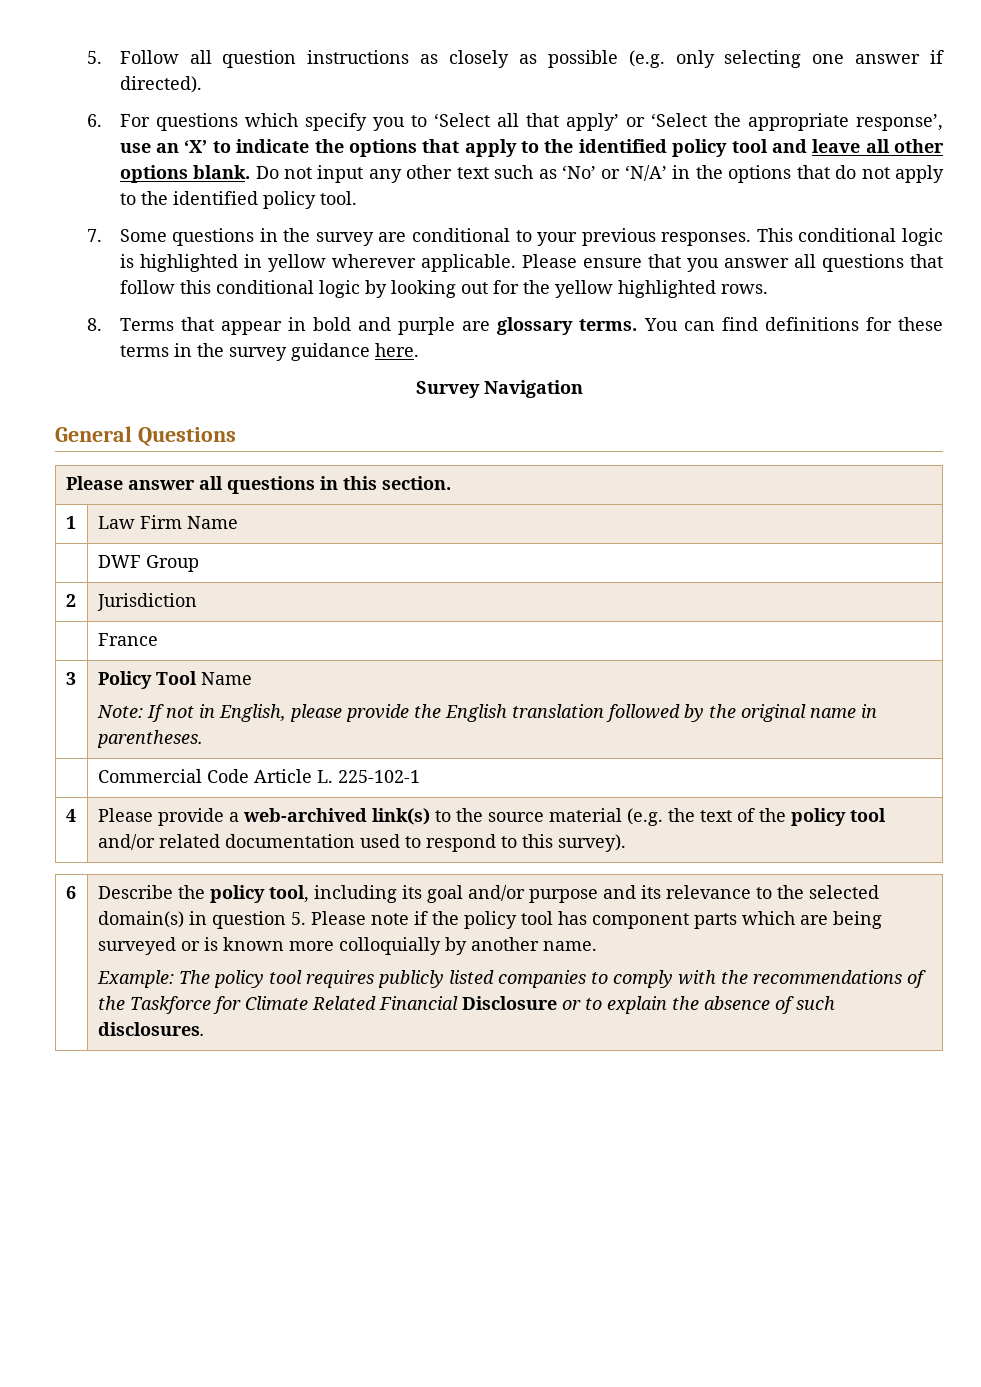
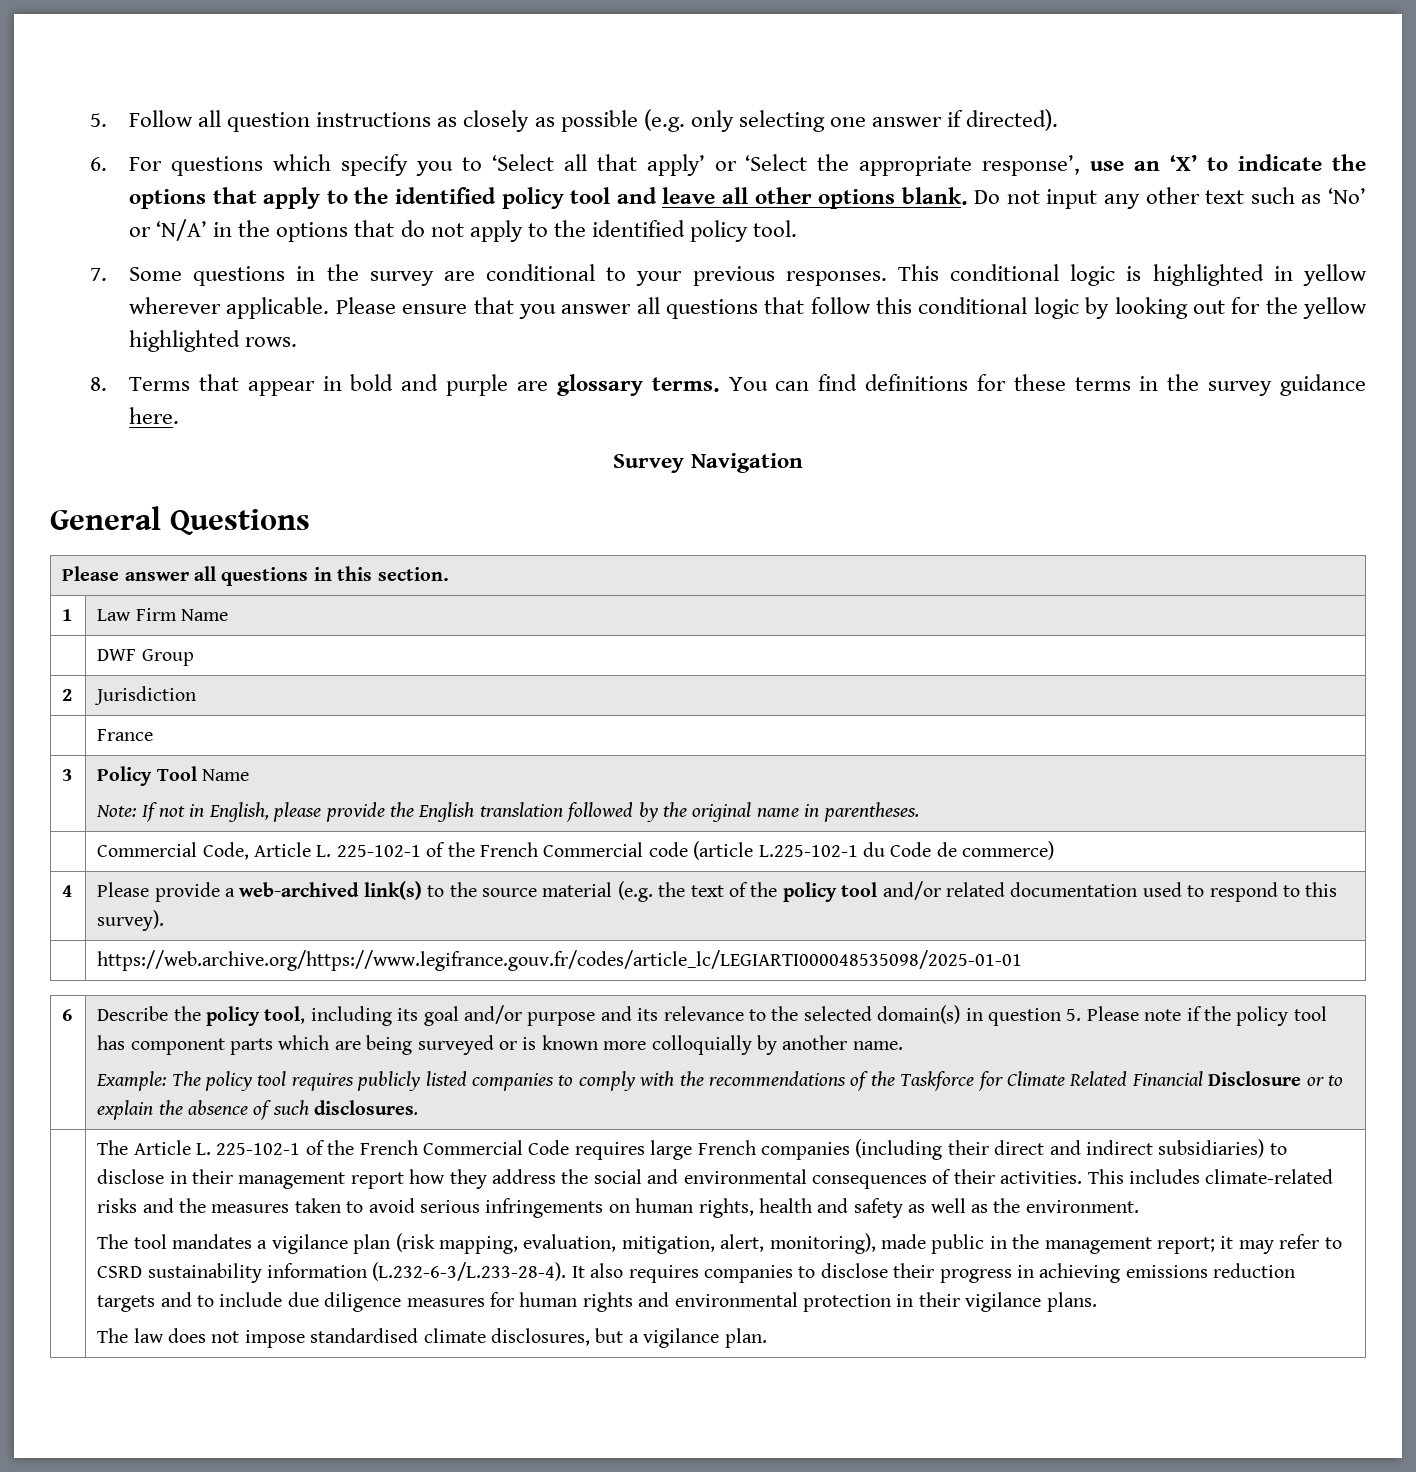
- | Commercial Code Article L. 225-102-1
+ | Commercial Code, Article L. 225-102-1 of the French Commercial code (article L.225-102-1 du Code de commerce)
+ | https://web.archive.org/https://www.legifrance.gouv.fr/codes/article_lc/LEGIARTI000048535098/2025-01-01
+ The Article L. 225-102-1 of the French Commercial Code requires large French companies (including their direct and indirect subsidiaries) to disclose in their management report how they address the social and environmental consequences of their activities. This includes climate-related risks and the measures taken to avoid serious infringements on human rights, health and safety as well as the environment.
+ The tool mandates a vigilance plan (risk mapping, evaluation, mitigation, alert, monitoring), made public in the management report; it may refer to CSRD sustainability information (L.232-6-3/L.233-28-4). It also requires companies to disclose their progress in achieving emissions reduction targets and to include due diligence measures for human rights and environmental protection in their vigilance plans.
+ The law does not impose standardised climate disclosures, but a vigilance plan.

